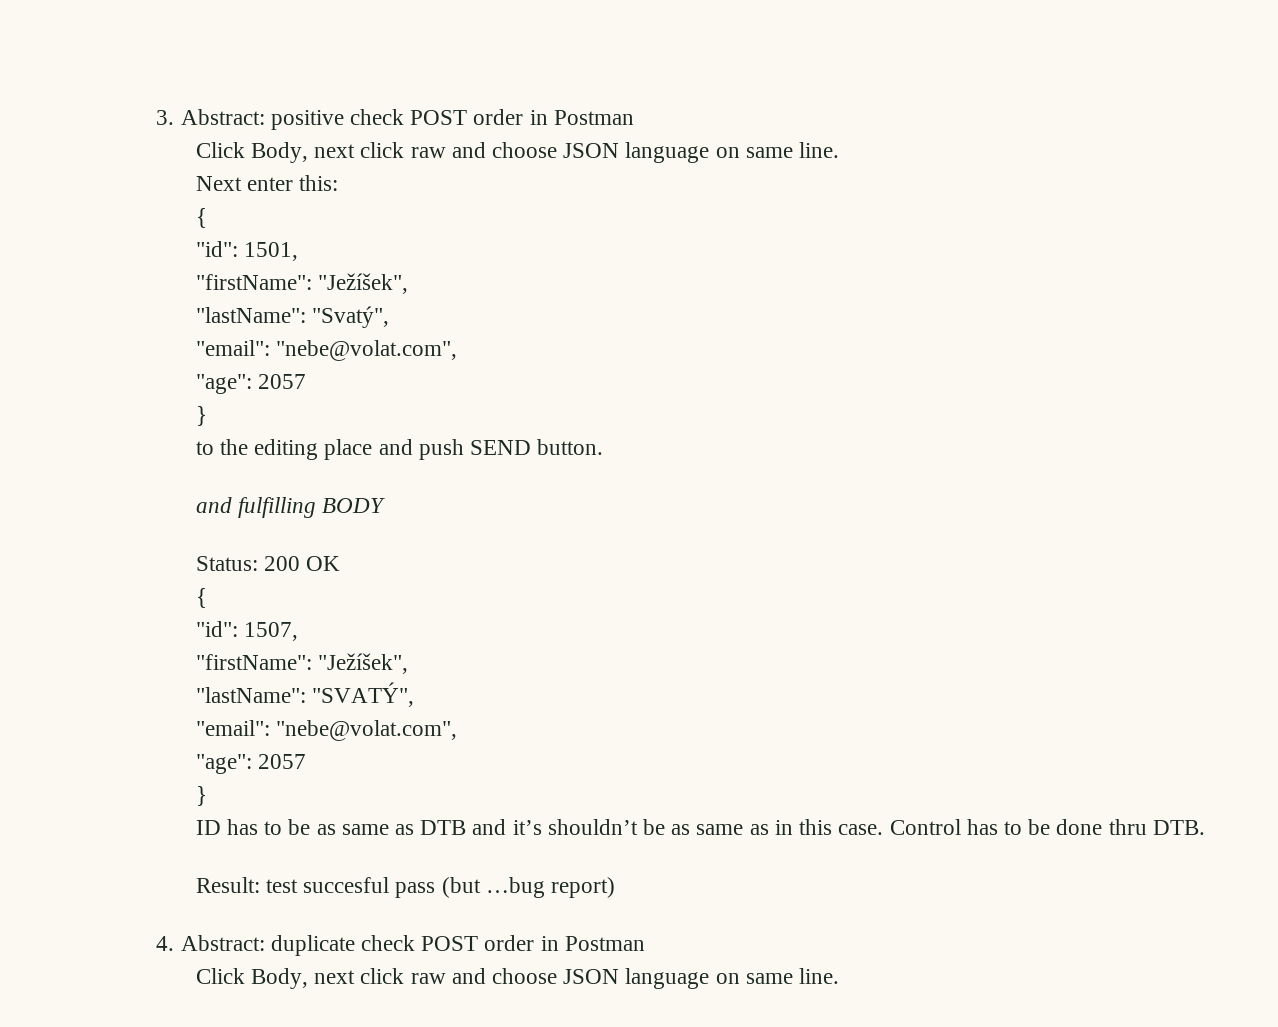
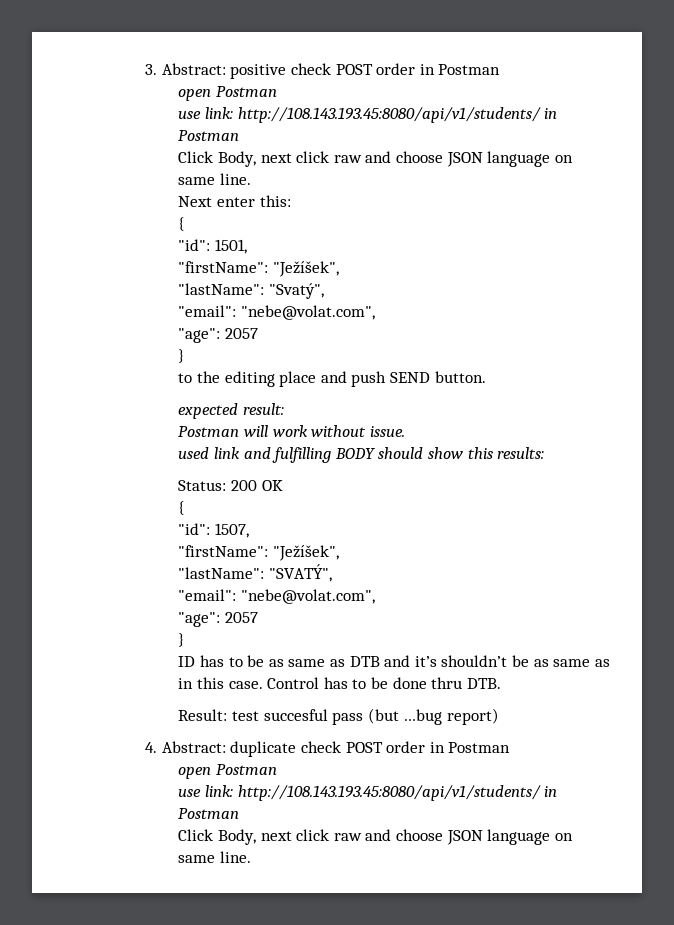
  3. Abstract: positive check POST order in Postman
+ open Postman
+ use link: http://108.143.193.45:8080/api/v1/students/ in Postman
- and fulfilling BODY
+ expected result:
+ Postman will work without issue.
+ used link and fulfilling BODY should show this results:
  4. Abstract: duplicate check POST order in Postman
+ open Postman
+ use link: http://108.143.193.45:8080/api/v1/students/ in Postman

